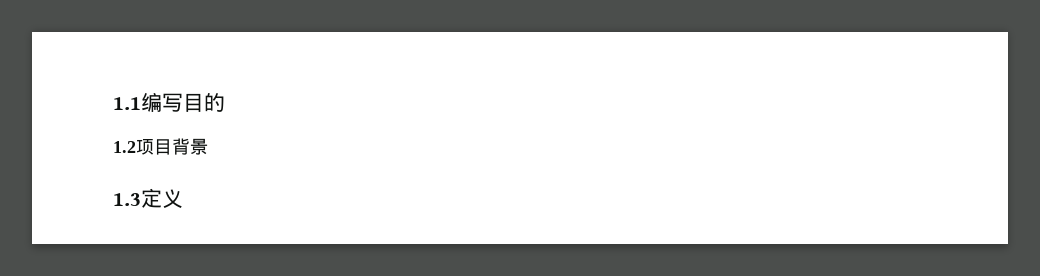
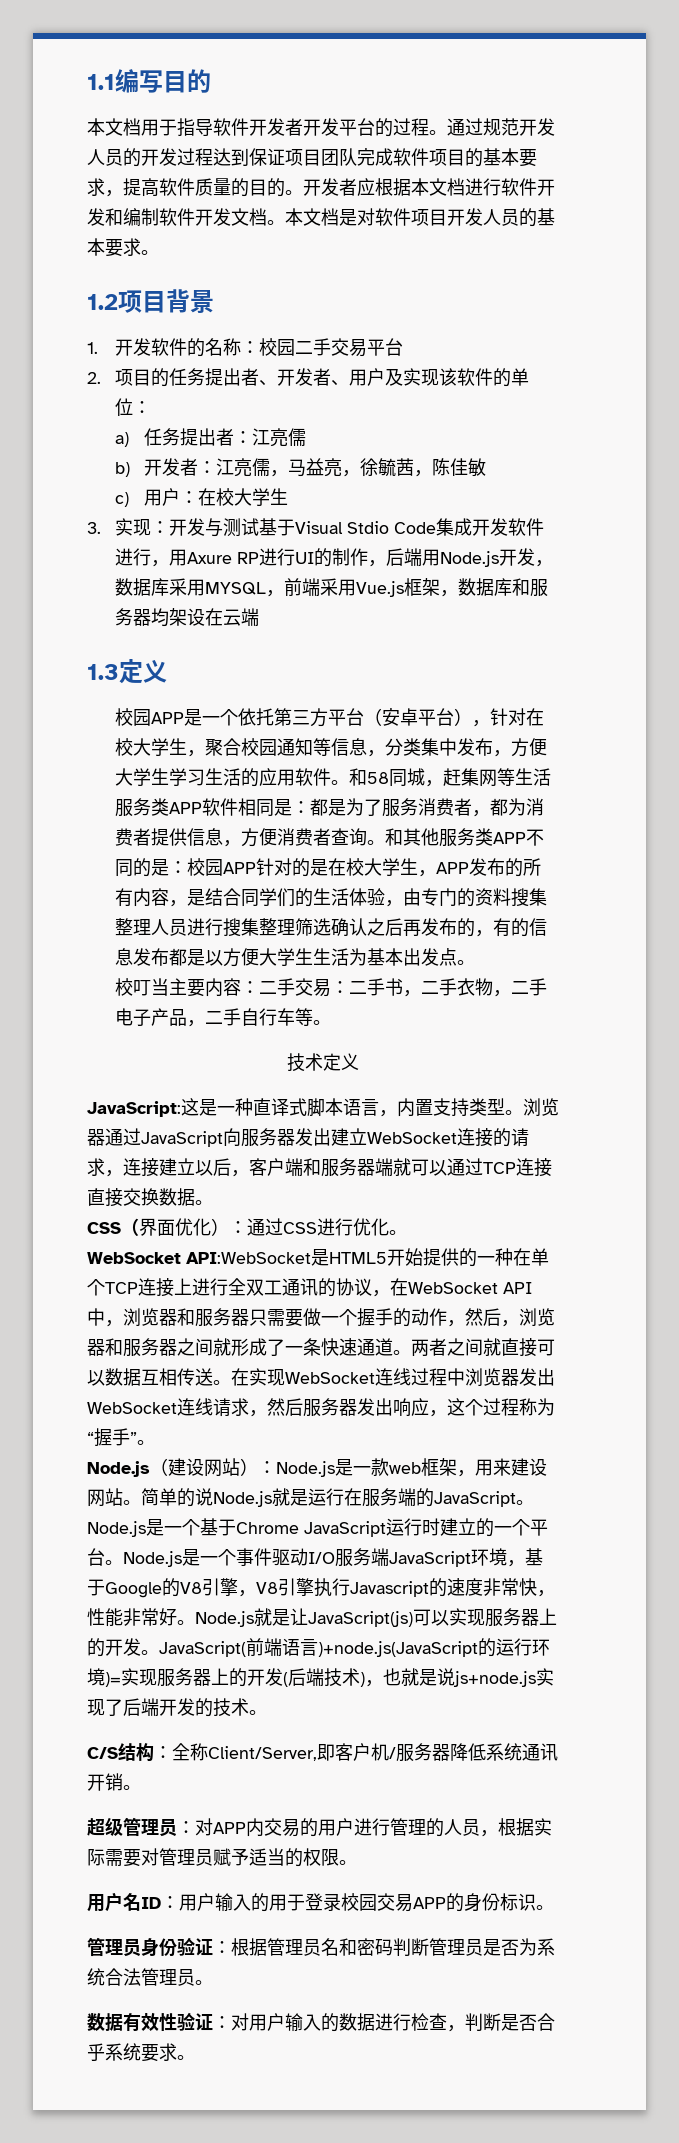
+ 本文档用于指导软件开发者开发平台的过程。通过规范开发人员的开发过程达到保证项目团队完成软件项目的基本要求，提高软件质量的目的。开发者应根据本文档进行软件开发和编制软件开发文档。本文档是对软件项目开发人员的基本要求。
  1.2项目背景
+ 1.开发软件的名称：校园二手交易平台
+ 2.项目的任务提出者、开发者、用户及实现该软件的单位：
+ a)任务提出者：江亮儒
+ b)开发者：江亮儒，马益亮，徐毓茜，陈佳敏
+ c)用户：在校大学生
+ 3.实现：开发与测试基于Visual Stdio Code集成开发软件进行，用Axure RP进行UI的制作，后端用Node.js开发，数据库采用MYSQL，前端采用Vue.js框架，数据库和服务器均架设在云端
  1.3定义
+ 校园APP是一个依托第三方平台（安卓平台），针对在校大学生，聚合校园通知等信息，分类集中发布，方便大学生学习生活的应用软件。和58同城，赶集网等生活服务类APP软件相同是：都是为了服务消费者，都为消费者提供信息，方便消费者查询。和其他服务类APP不同的是：校园APP针对的是在校大学生，APP发布的所有内容，是结合同学们的生活体验，由专门的资料搜集整理人员进行搜集整理筛选确认之后再发布的，有的信息发布都是以方便大学生生活为基本出发点。
+ 校叮当主要内容：二手交易：二手书，二手衣物，二手电子产品，二手自行车等。
+ 技术定义
+ JavaScript:这是一种直译式脚本语言，内置支持类型。浏览器通过JavaScript向服务器发出建立WebSocket连接的请求，连接建立以后，客户端和服务器端就可以通过TCP连接直接交换数据。
+ CSS（界面优化）：通过CSS进行优化。
+ WebSocket API:WebSocket是HTML5开始提供的一种在单个TCP连接上进行全双工通讯的协议，在WebSocket API中，浏览器和服务器只需要做一个握手的动作，然后，浏览器和服务器之间就形成了一条快速通道。两者之间就直接可以数据互相传送。在实现WebSocket连线过程中浏览器发出WebSocket连线请求，然后服务器发出响应，这个过程称为“握手”。
+ Node.js（建设网站）：Node.js是一款web框架，用来建设网站。简单的说Node.js就是运行在服务端的JavaScript。Node.js是一个基于Chrome JavaScript运行时建立的一个平台。Node.js是一个事件驱动I/O服务端JavaScript环境，基于Google的V8引擎，V8引擎执行Javascript的速度非常快，性能非常好。Node.js就是让JavaScript(js)可以实现服务器上的开发。JavaScript(前端语言)+node.js(JavaScript的运行环境)=实现服务器上的开发(后端技术)，也就是说js+node.js实现了后端开发的技术。
+ C/S结构：全称Client/Server,即客户机/服务器降低系统通讯开销。
+ 超级管理员：对APP内交易的用户进行管理的人员，根据实际需要对管理员赋予适当的权限。
+ 用户名ID：用户输入的用于登录校园交易APP的身份标识。
+ 管理员身份验证：根据管理员名和密码判断管理员是否为系统合法管理员。
+ 数据有效性验证：对用户输入的数据进行检查，判断是否合乎系统要求。

